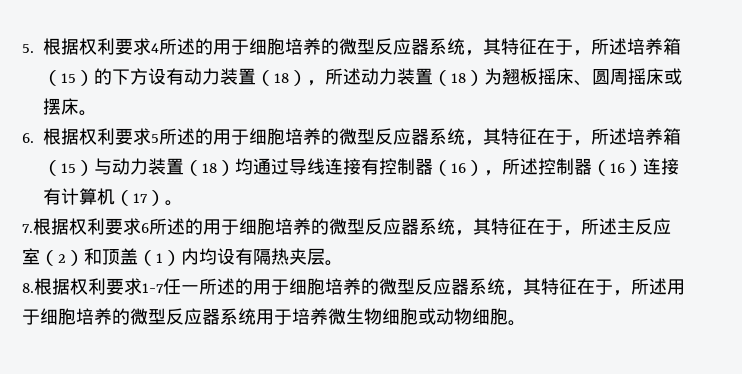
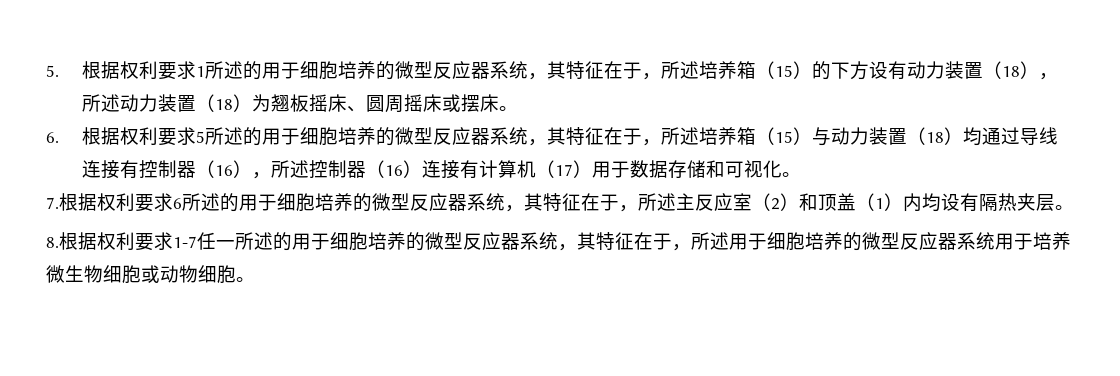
- 5.根据权利要求4所述的用于细胞培养的微型反应器系统，其特征在于，所述培养箱（15）的下方设有动力装置（18），所述动力装置（18）为翘板摇床、圆周摇床或摆床。
+ 5.根据权利要求1所述的用于细胞培养的微型反应器系统，其特征在于，所述培养箱（15）的下方设有动力装置（18），所述动力装置（18）为翘板摇床、圆周摇床或摆床。
- 6.根据权利要求5所述的用于细胞培养的微型反应器系统，其特征在于，所述培养箱（15）与动力装置（18）均通过导线连接有控制器（16），所述控制器（16）连接有计算机（17）。
+ 6.根据权利要求5所述的用于细胞培养的微型反应器系统，其特征在于，所述培养箱（15）与动力装置（18）均通过导线连接有控制器（16），所述控制器（16）连接有计算机（17）用于数据存储和可视化。

